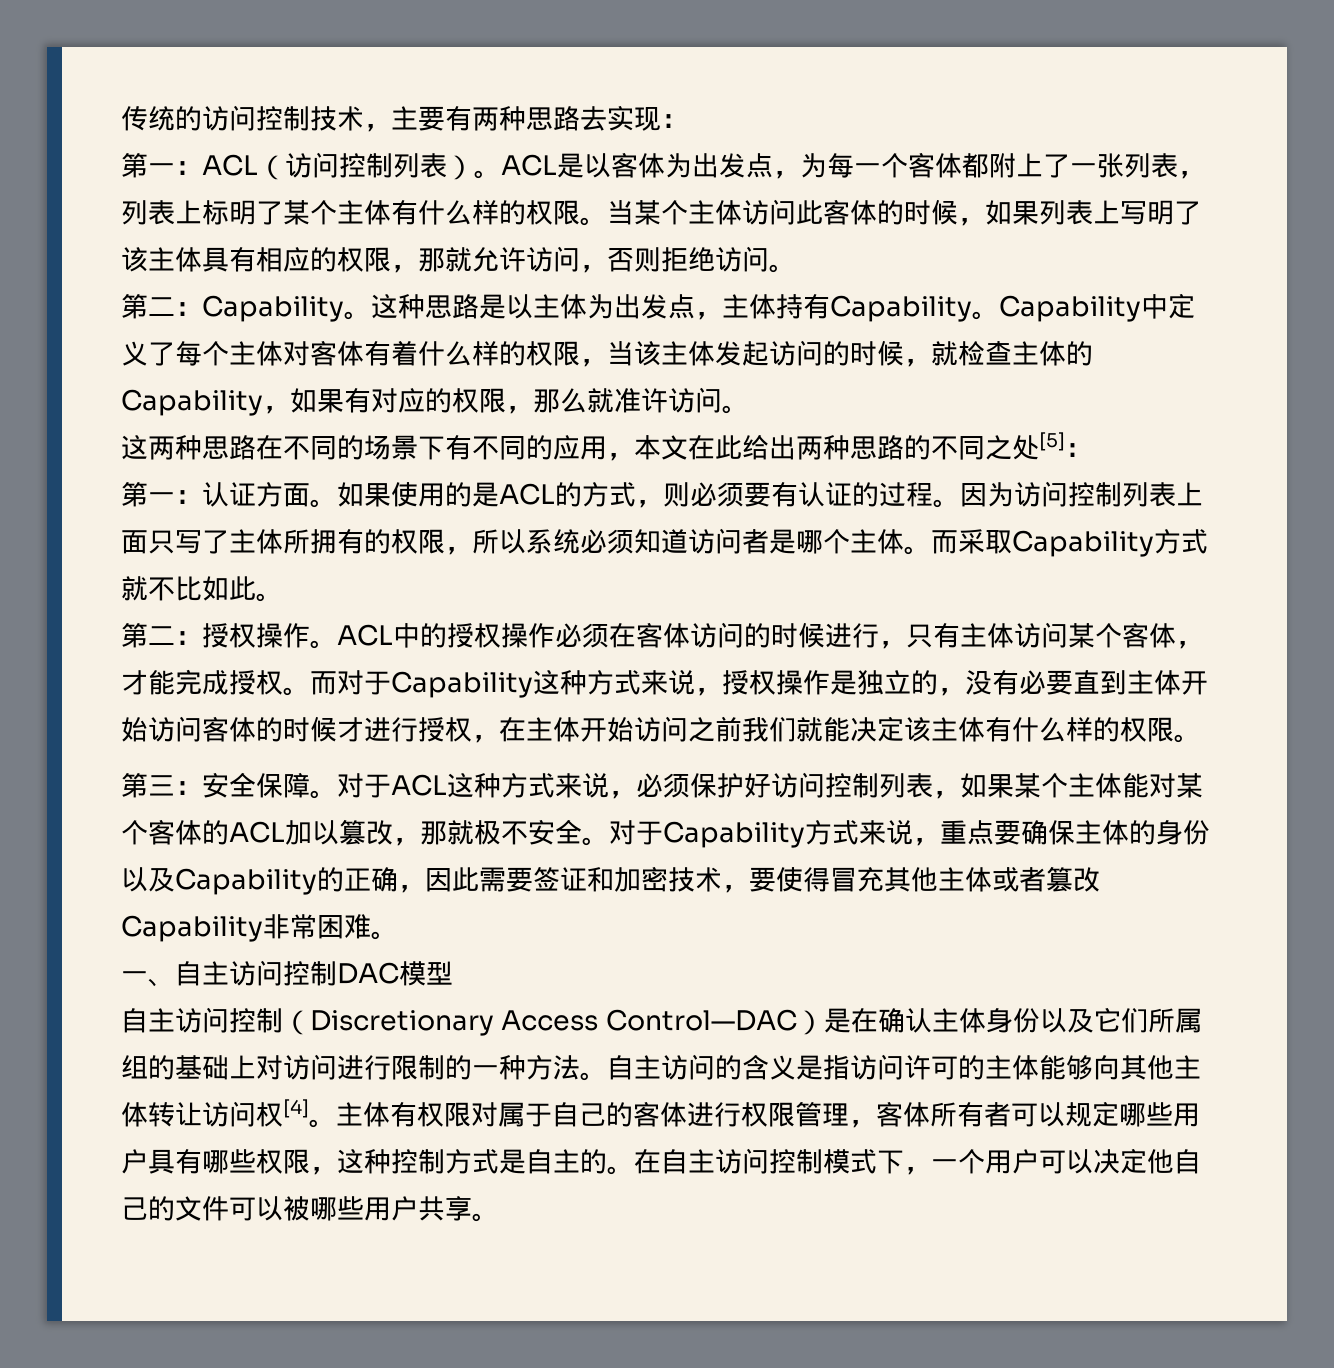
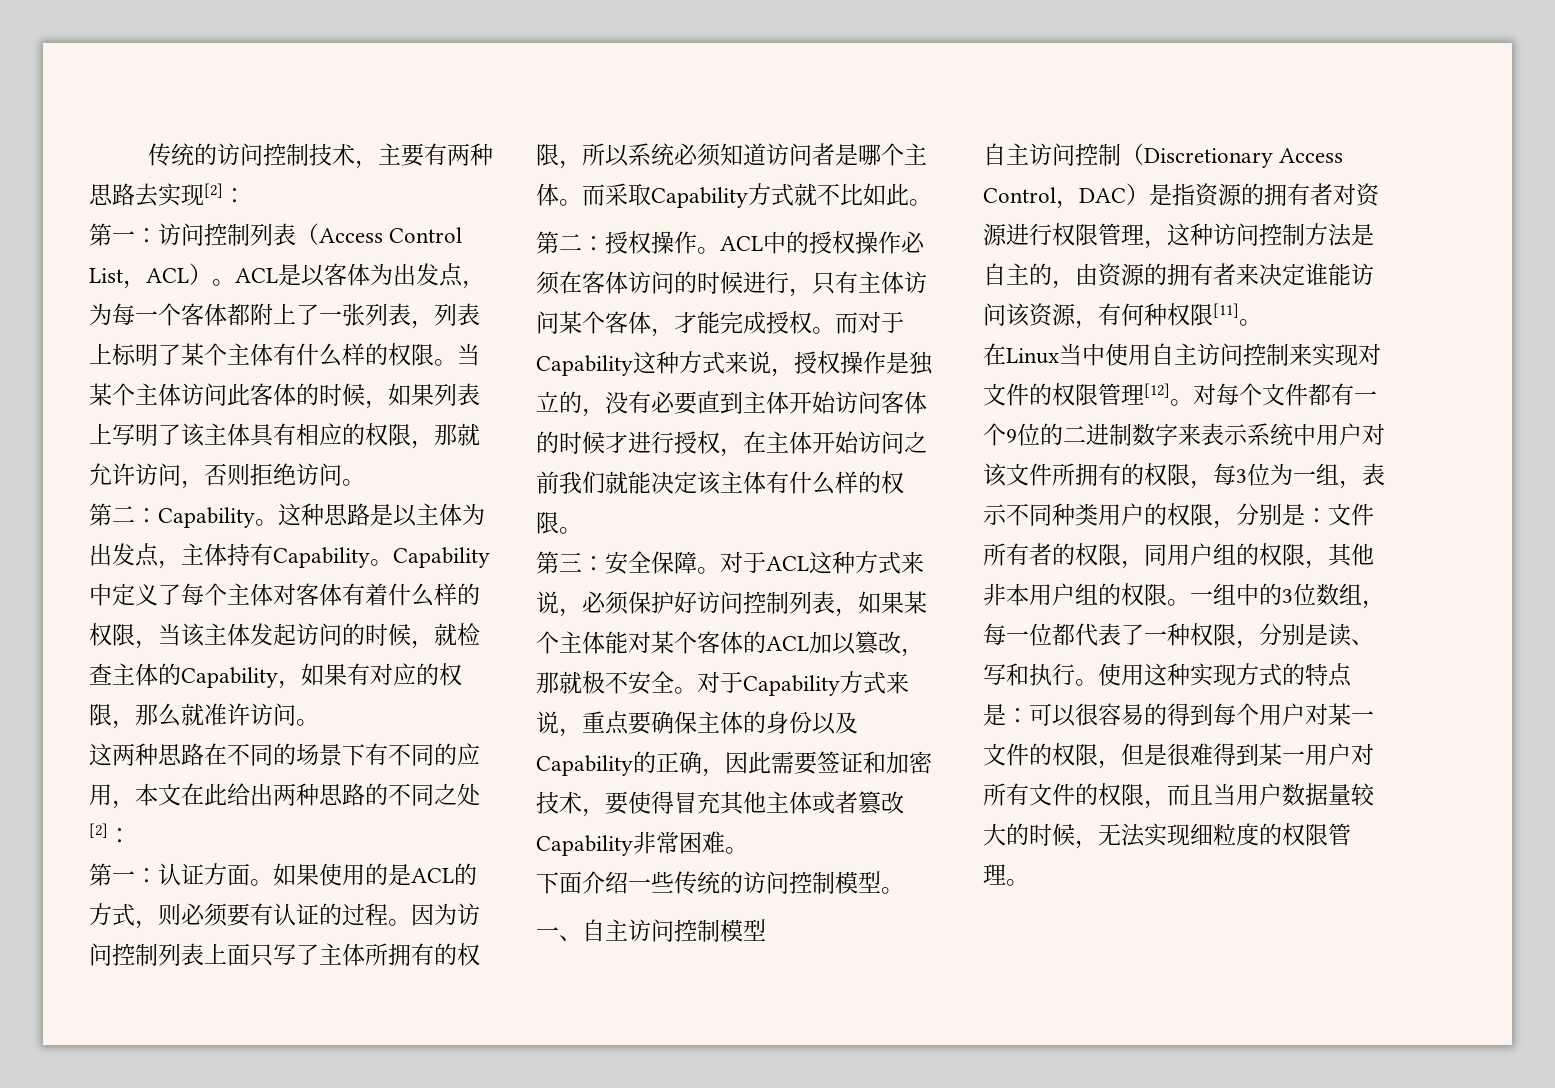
- 传统的访问控制技术，主要有两种思路去实现：
- 第一：ACL（访问控制列表）。
+ 传统的访问控制技术，主要有两种思路去实现[2]：
+ 第一：访问控制列表（Access Control List，ACL）。
- 这两种思路在不同的场景下有不同的应用，本文在此给出两种思路的不同之处[5]：
+ 这两种思路在不同的场景下有不同的应用，本文在此给出两种思路的不同之处[2]：
+ 下面介绍一些传统的访问控制模型。
- 一、自主访问控制DAC模型
+ 一、自主访问控制模型
- 自主访问控制（Discretionary Access Control—DAC）是在确认主体身份以及它们所属组的基础上对访问进行限制的一种方法。自主访问的含义是指访问许可的主体能够向其他主体转让访问权[4]。主体有权限对属于自己的客体进行权限管理，客体所有者可以规定哪些用户具有哪些权限，这种控制方式是自主的。在自主访问控制模式下，一个用户可以决定他自己的文件可以被哪些用户共享。
+ 自主访问控制（Discretionary Access Control，DAC）是指资源的拥有者对资源进行权限管理，这种访问控制方法是自主的，由资源的拥有者来决定谁能访问该资源，有何种权限[11]。
+ 在Linux当中使用自主访问控制来实现对文件的权限管理[12]。对每个文件都有一个9位的二进制数字来表示系统中用户对该文件所拥有的权限，每3位为一组，表示不同种类用户的权限，分别是：文件所有者的权限，同用户组的权限，其他非本用户组的权限。一组中的3位数组，每一位都代表了一种权限，分别是读、写和执行。使用这种实现方式的特点是：可以很容易的得到每个用户对某一文件的权限，但是很难得到某一用户对所有文件的权限，而且当用户数据量较大的时候，无法实现细粒度的权限管理。

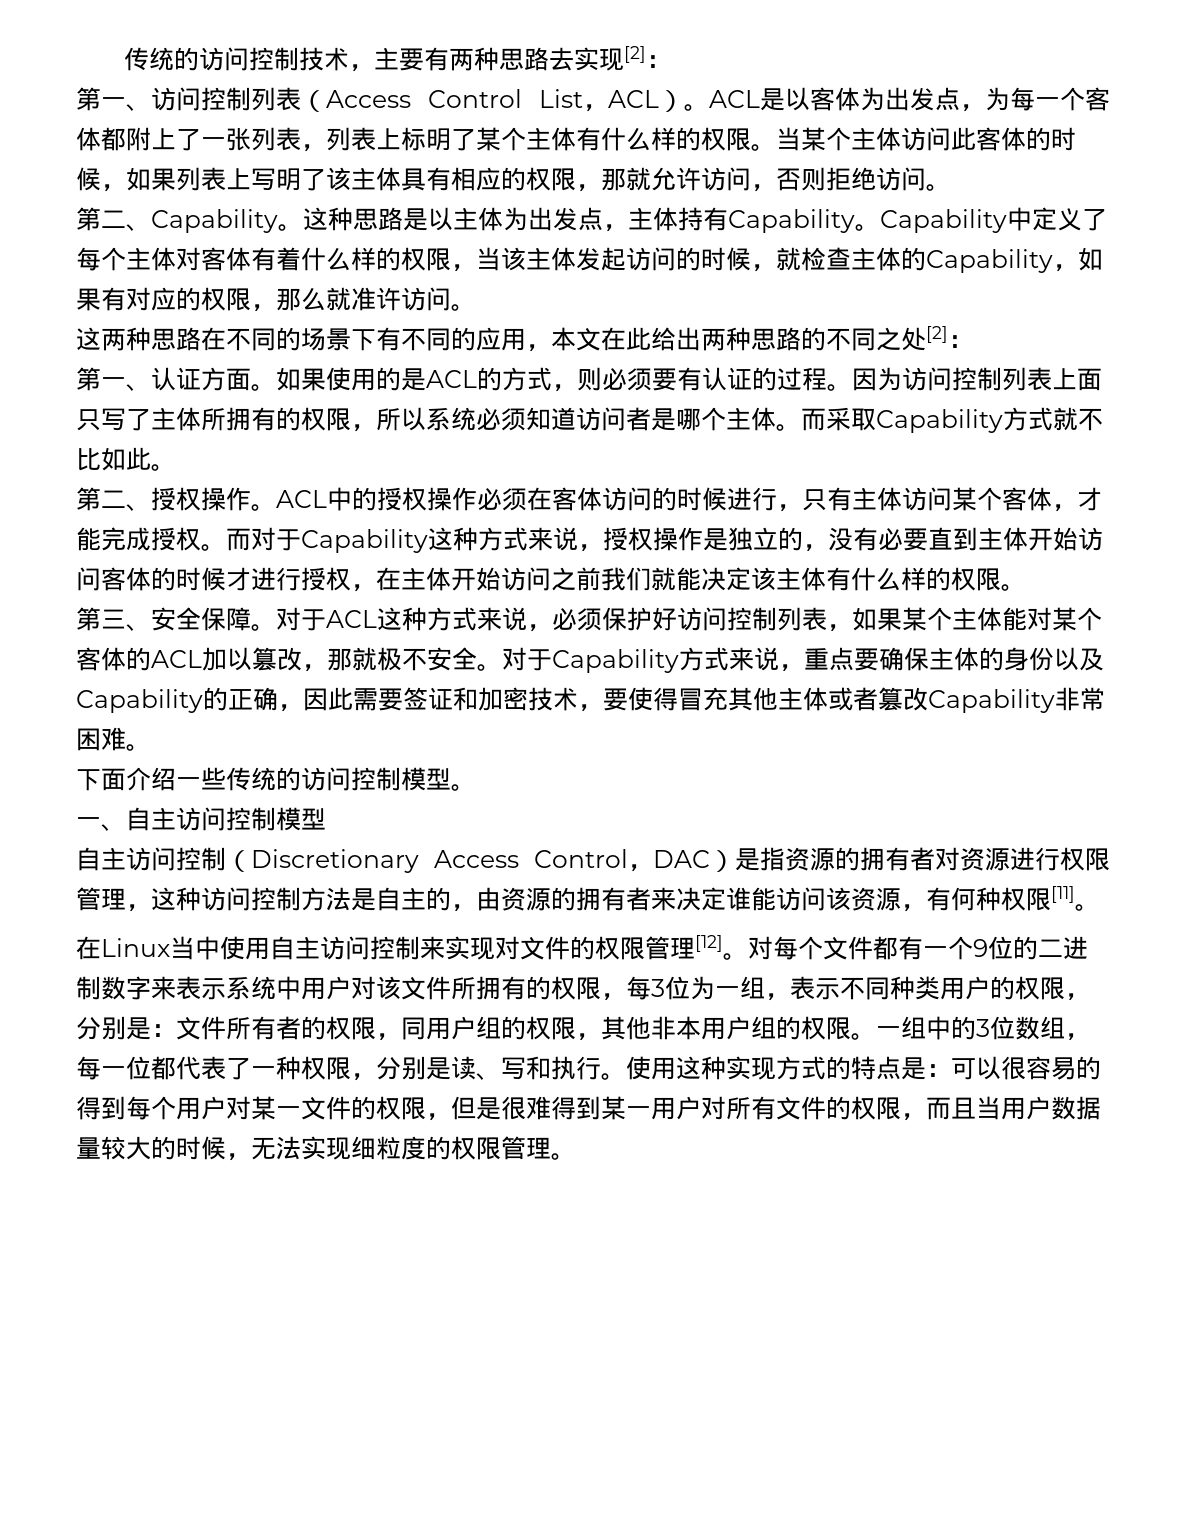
- 第一：访问控制列表（Access Control List，ACL）。
+ 第一、访问控制列表（Access Control List，ACL）。
- 第二：Capability。
+ 第二、Capability。
- 第一：认证方面。
+ 第一、认证方面。
- 第二：授权操作。
+ 第二、授权操作。
- 第三：安全保障。
+ 第三、安全保障。

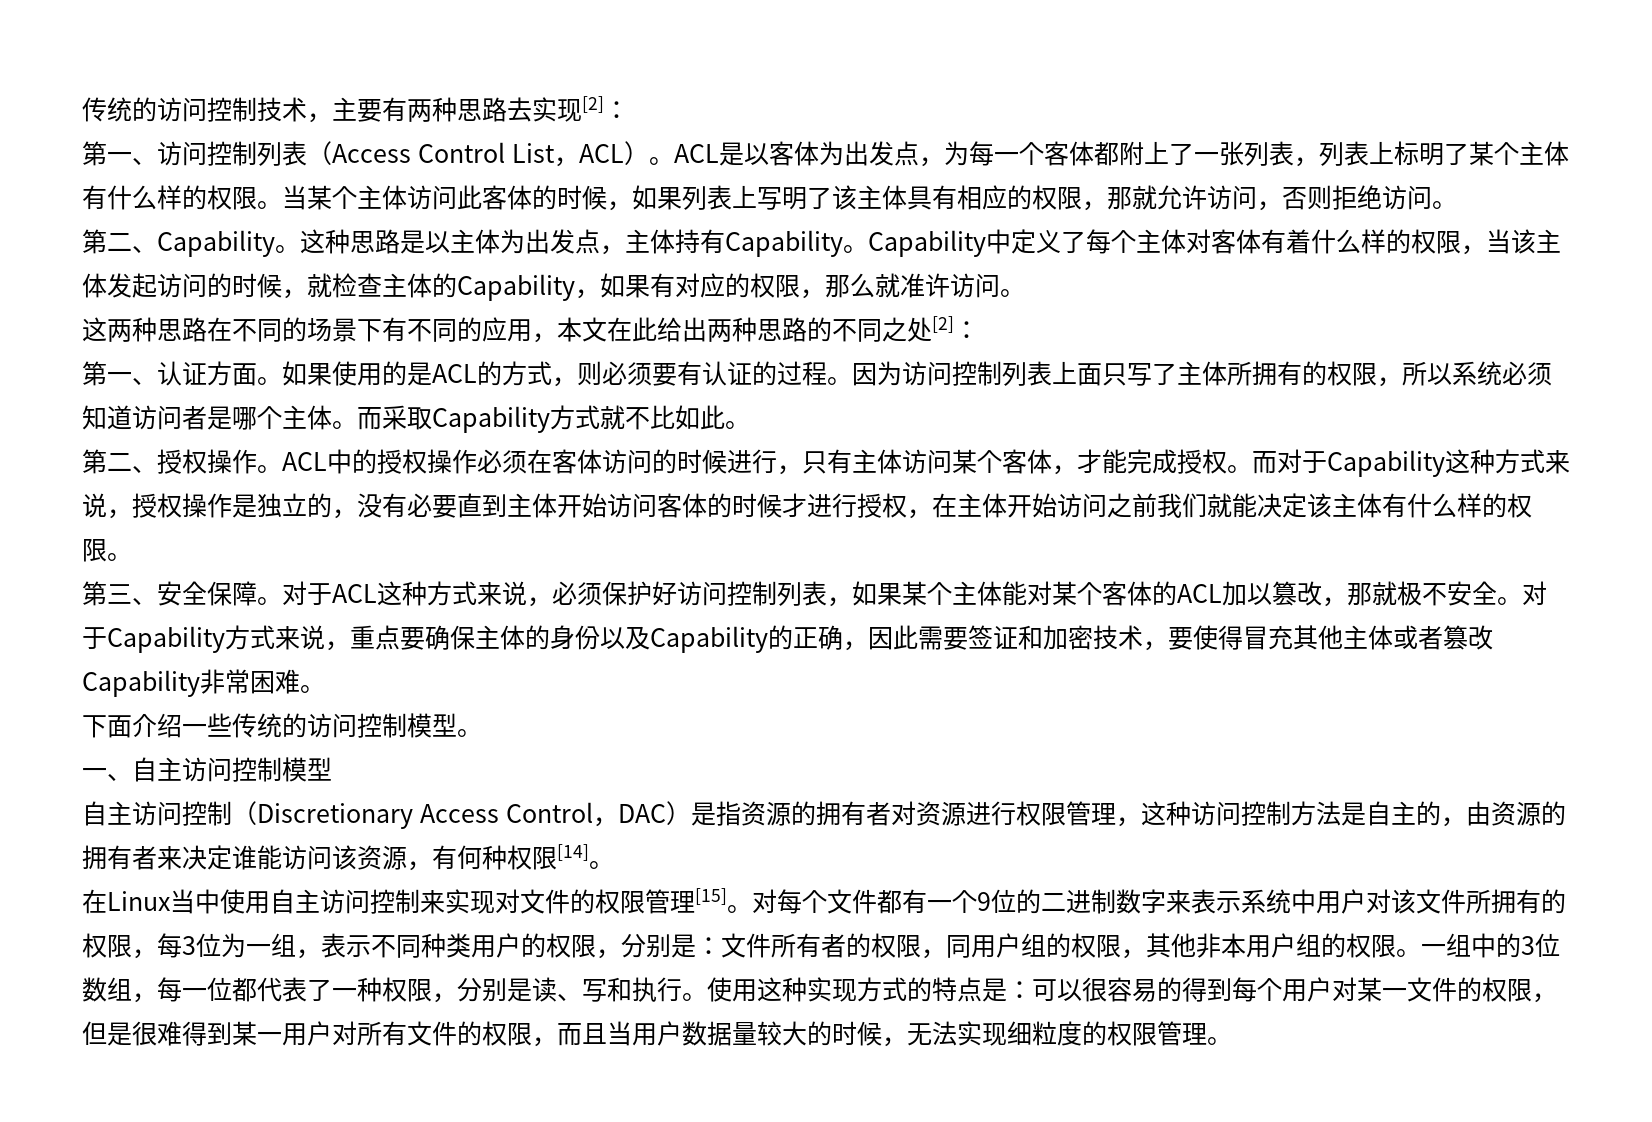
- 自主访问控制（Discretionary Access Control，DAC）是指资源的拥有者对资源进行权限管理，这种访问控制方法是自主的，由资源的拥有者来决定谁能访问该资源，有何种权限[11]。
+ 自主访问控制（Discretionary Access Control，DAC）是指资源的拥有者对资源进行权限管理，这种访问控制方法是自主的，由资源的拥有者来决定谁能访问该资源，有何种权限[14]。
- 在Linux当中使用自主访问控制来实现对文件的权限管理[12]。
+ 在Linux当中使用自主访问控制来实现对文件的权限管理[15]。

